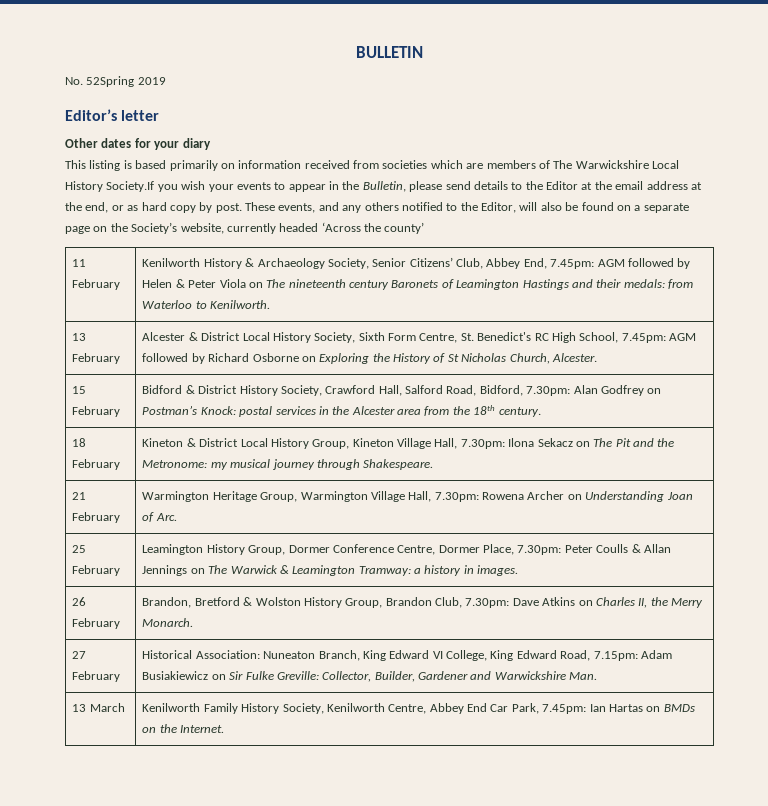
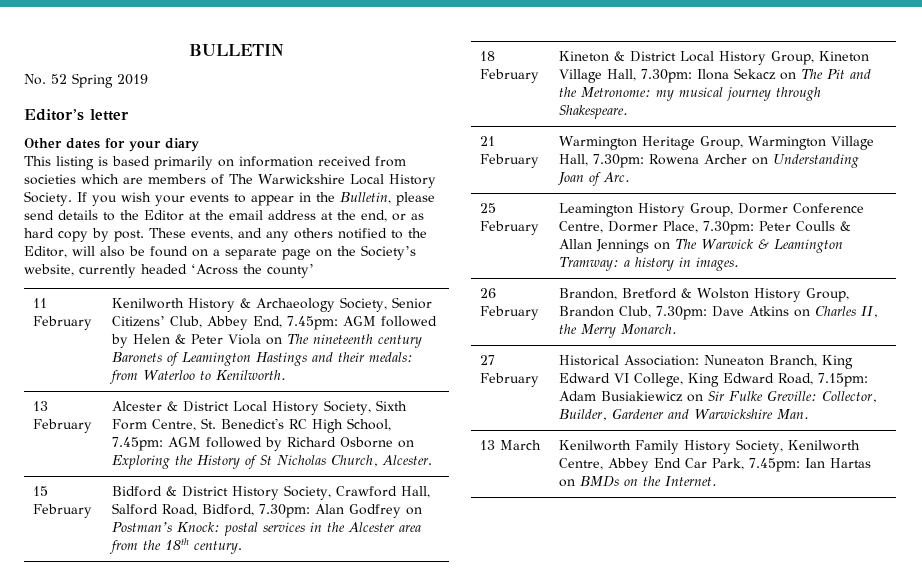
- No. 52Spring 2019
+ No. 52 Spring 2019
- This listing is based primarily on information received from societies which are members of The Warwickshire Local History Society.If you wish your events to appear in the Bulletin, please send details to the Editor at the email address at the end, or as hard copy by post.
+ This listing is based primarily on information received from societies which are members of The Warwickshire Local History Society. If you wish your events to appear in the Bulletin, please send details to the Editor at the email address at the end, or as hard copy by post.

